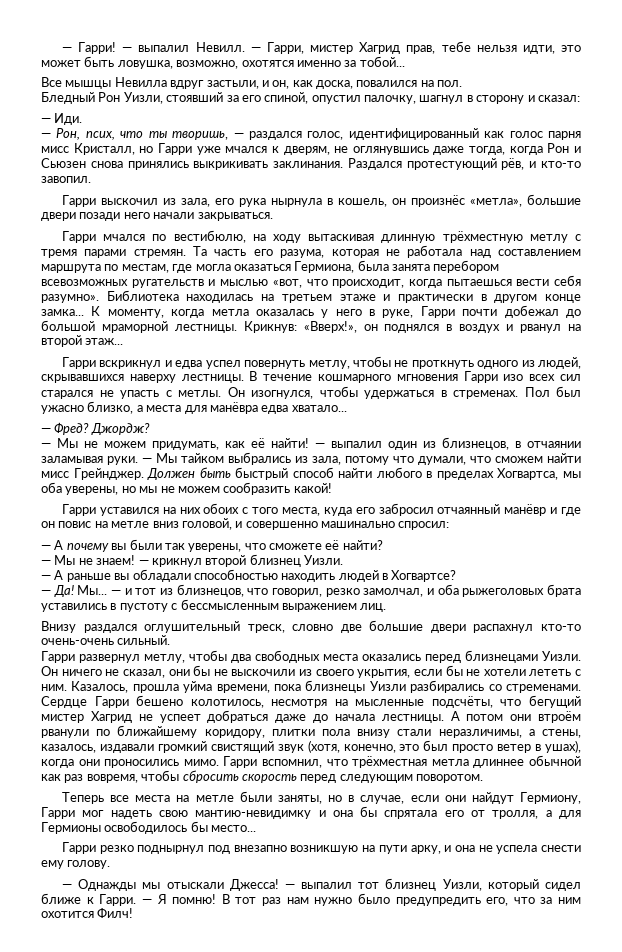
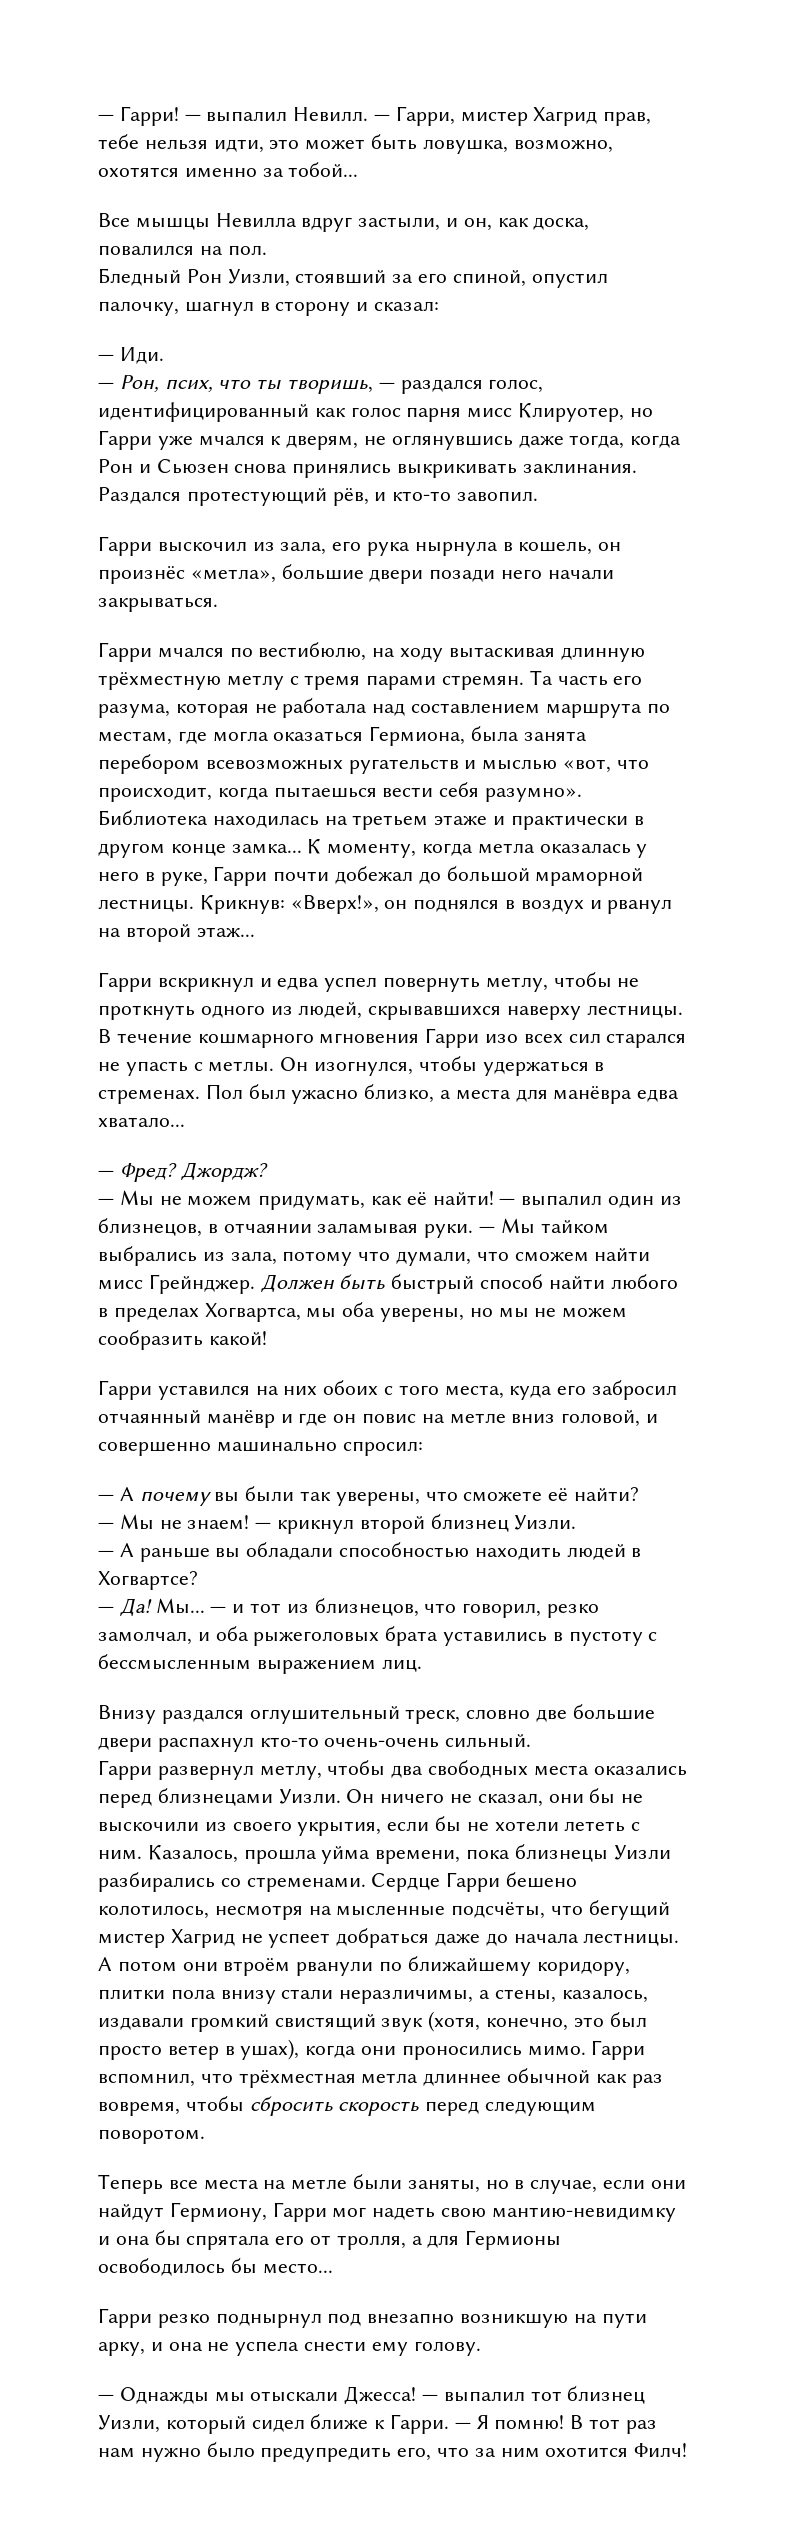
- — Рон, псих, что ты творишь, — раздался голос, идентифицированный как голос парня мисс Кристалл, но Гарри уже мчался к дверям, не оглянувшись даже тогда, когда Рон и Сьюзен снова принялись выкрикивать заклинания.
+ — Рон, псих, что ты творишь, — раздался голос, идентифицированный как голос парня мисс Клируотер, но Гарри уже мчался к дверям, не оглянувшись даже тогда, когда Рон и Сьюзен снова принялись выкрикивать заклинания.

